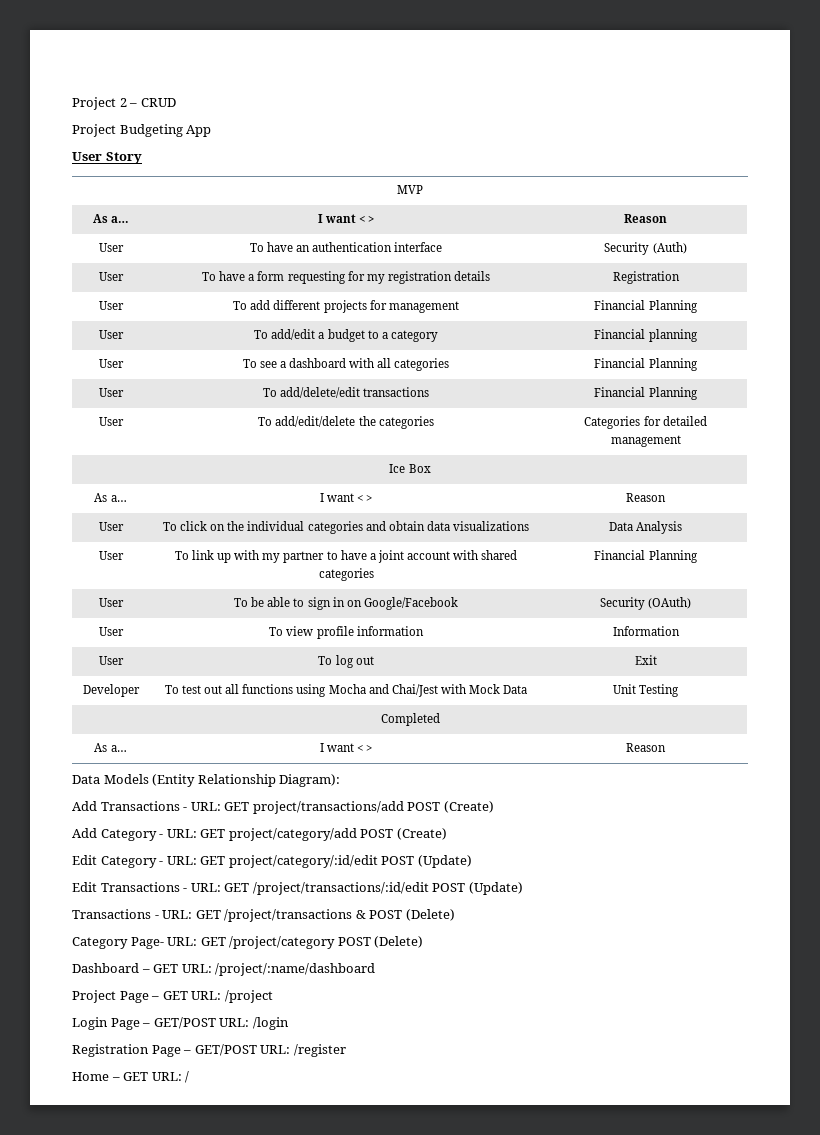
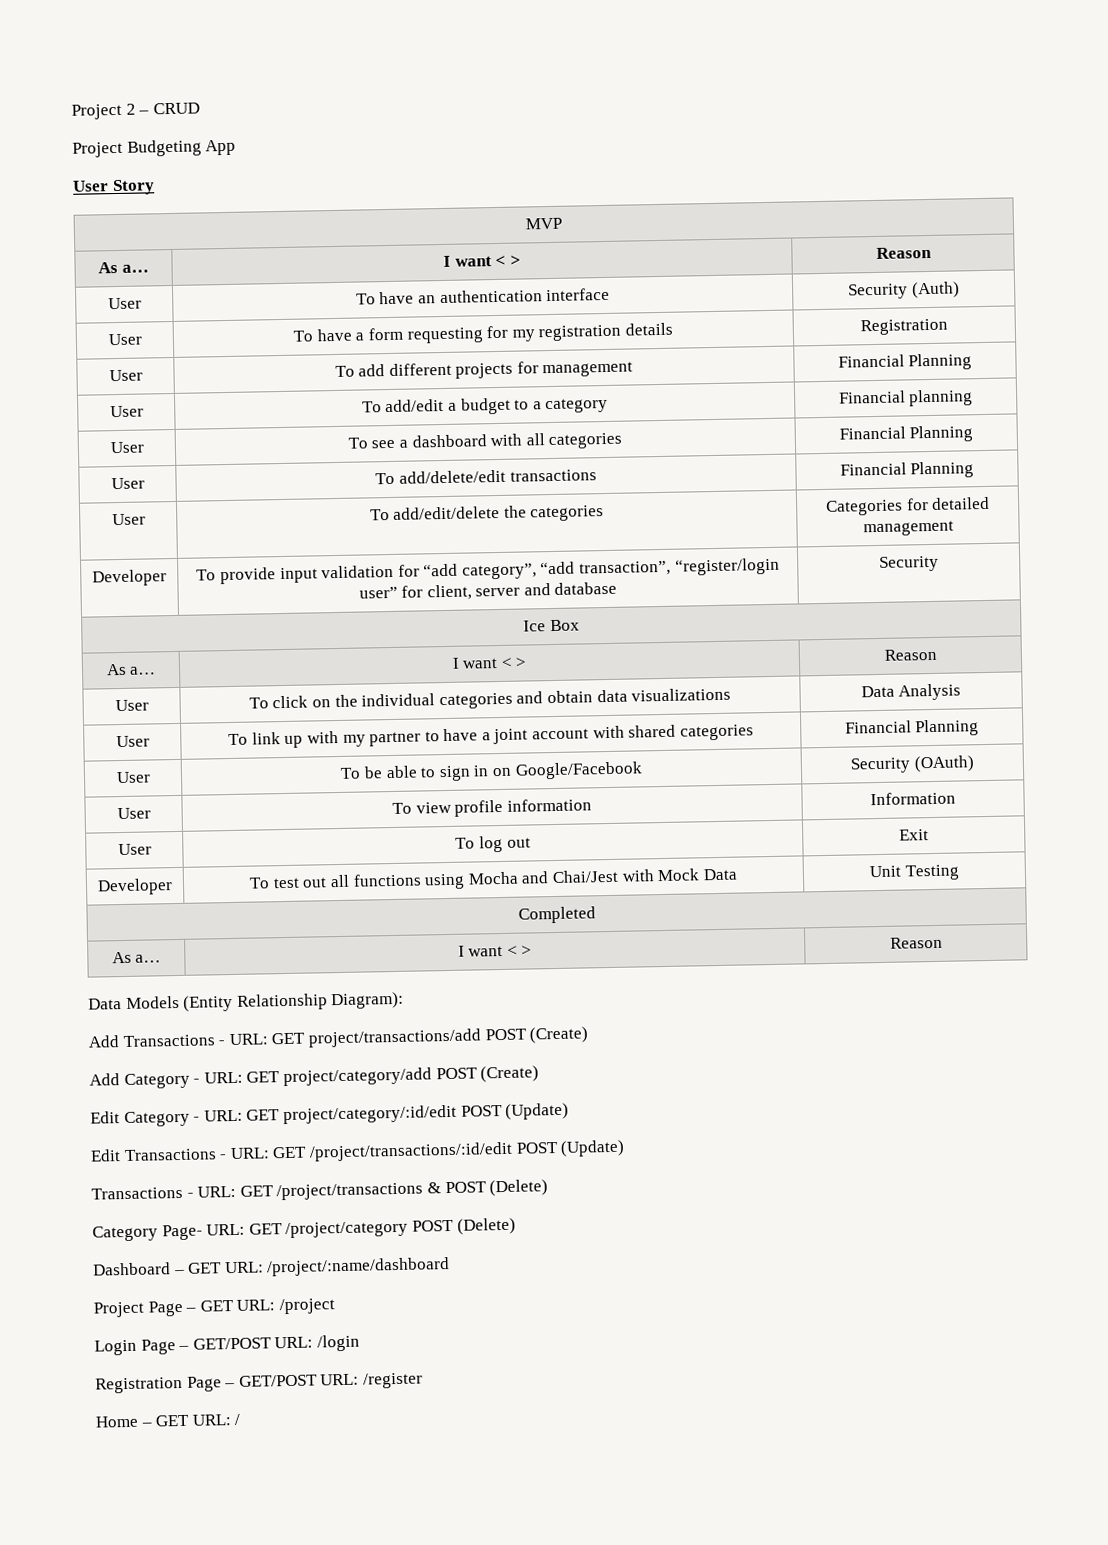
+ Developer | To provide input validation for “add category”, “add transaction”, “register/login user” for client, server and database | Security

